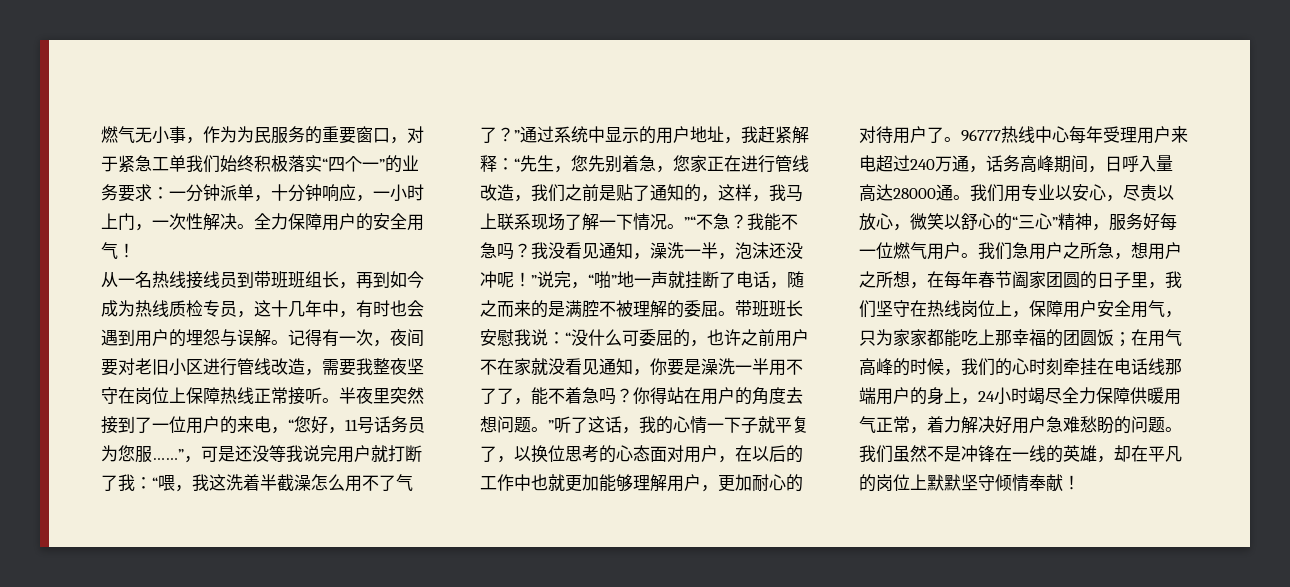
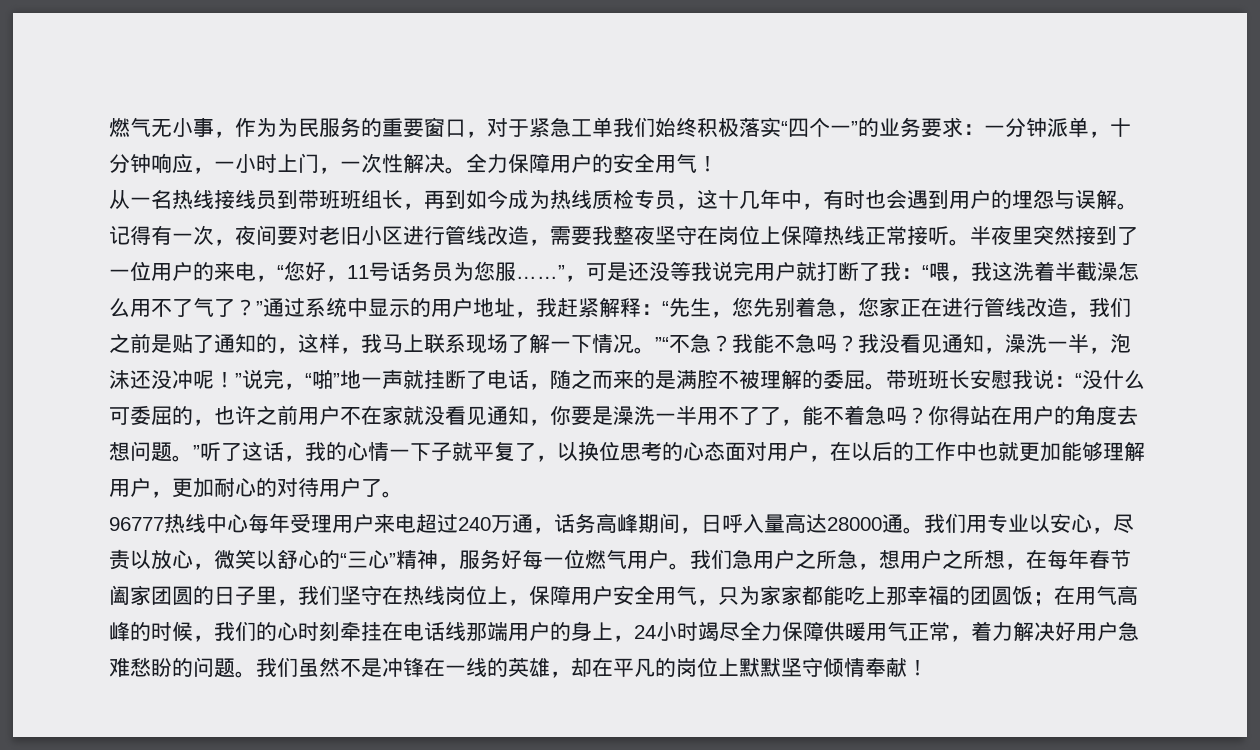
- 你得站在用户的角度去想问题。”听了这话，我的心情一下子就平复了，以换位思考的心态面对用户，在以后的工作中也就更加能够理解用户，更加耐心的对待用户了。96777热线中心每年受理用户来电超过240万通，话务高峰期间，日呼入量高达28000通。
+ 你得站在用户的角度去想问题。”听了这话，我的心情一下子就平复了，以换位思考的心态面对用户，在以后的工作中也就更加能够理解用户，更加耐心的对待用户了。
+ 96777热线中心每年受理用户来电超过240万通，话务高峰期间，日呼入量高达28000通。

